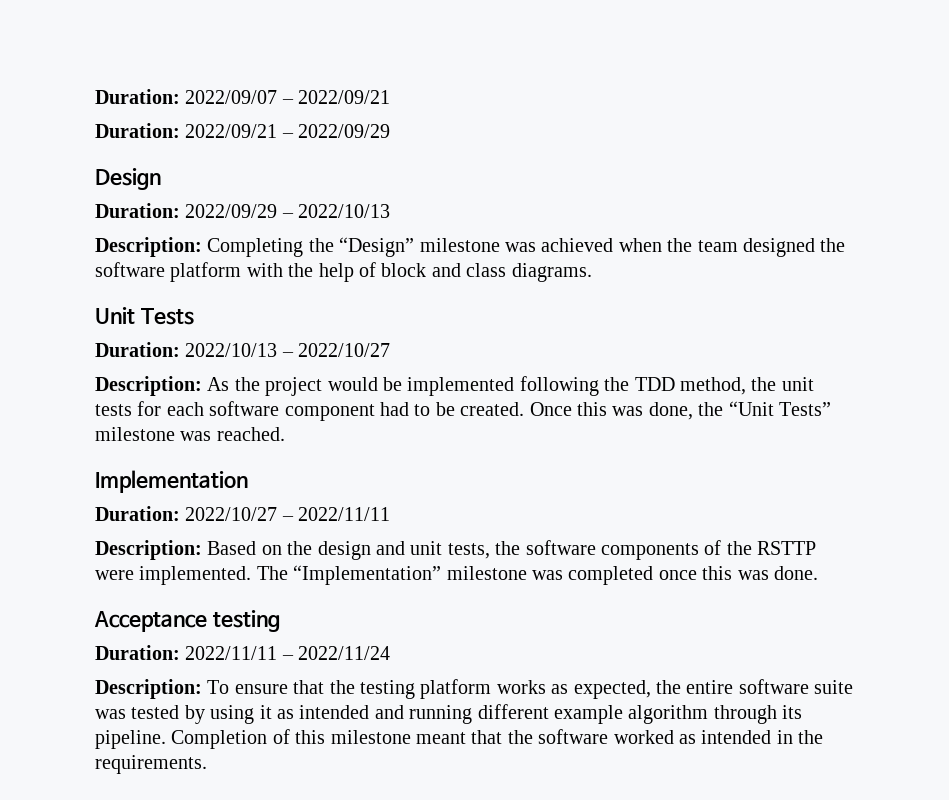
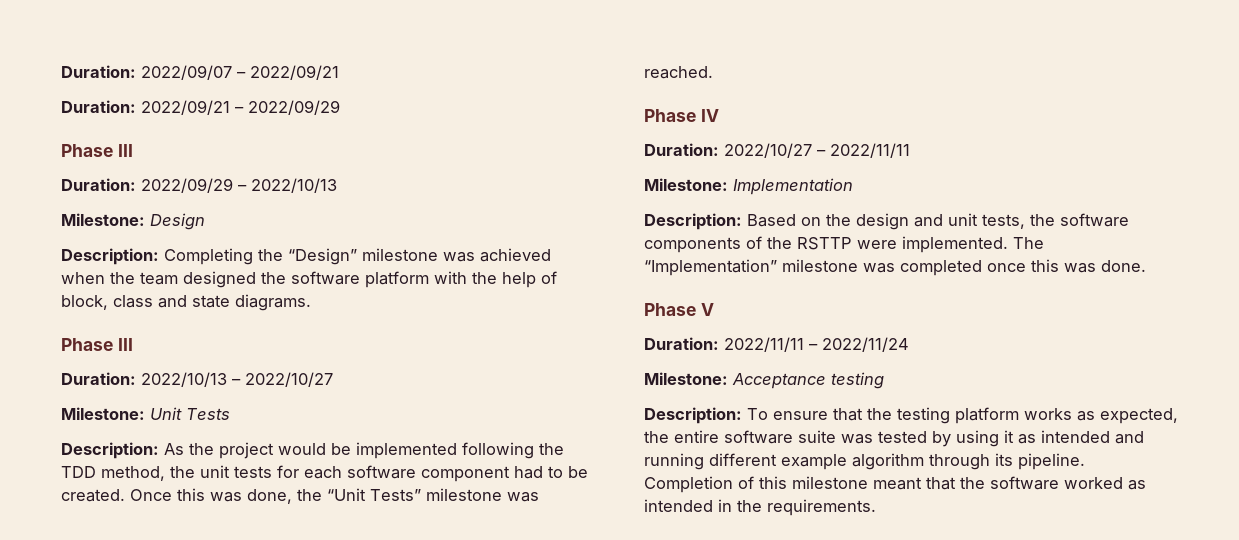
  Duration: 2022/09/21 – 2022/09/29
- Design
+ Phase III
+ Milestone: Design
- Description: Completing the “Design” milestone was achieved when the team designed the software platform with the help of block and class diagrams.
- Unit Tests
+ Description: Completing the “Design” milestone was achieved when the team designed the software platform with the help of block, class and state diagrams.
+ Phase III
+ Milestone: Unit Tests
- Implementation
+ Phase IV
+ Milestone: Implementation
- Acceptance testing
+ Phase V
+ Milestone: Acceptance testing

